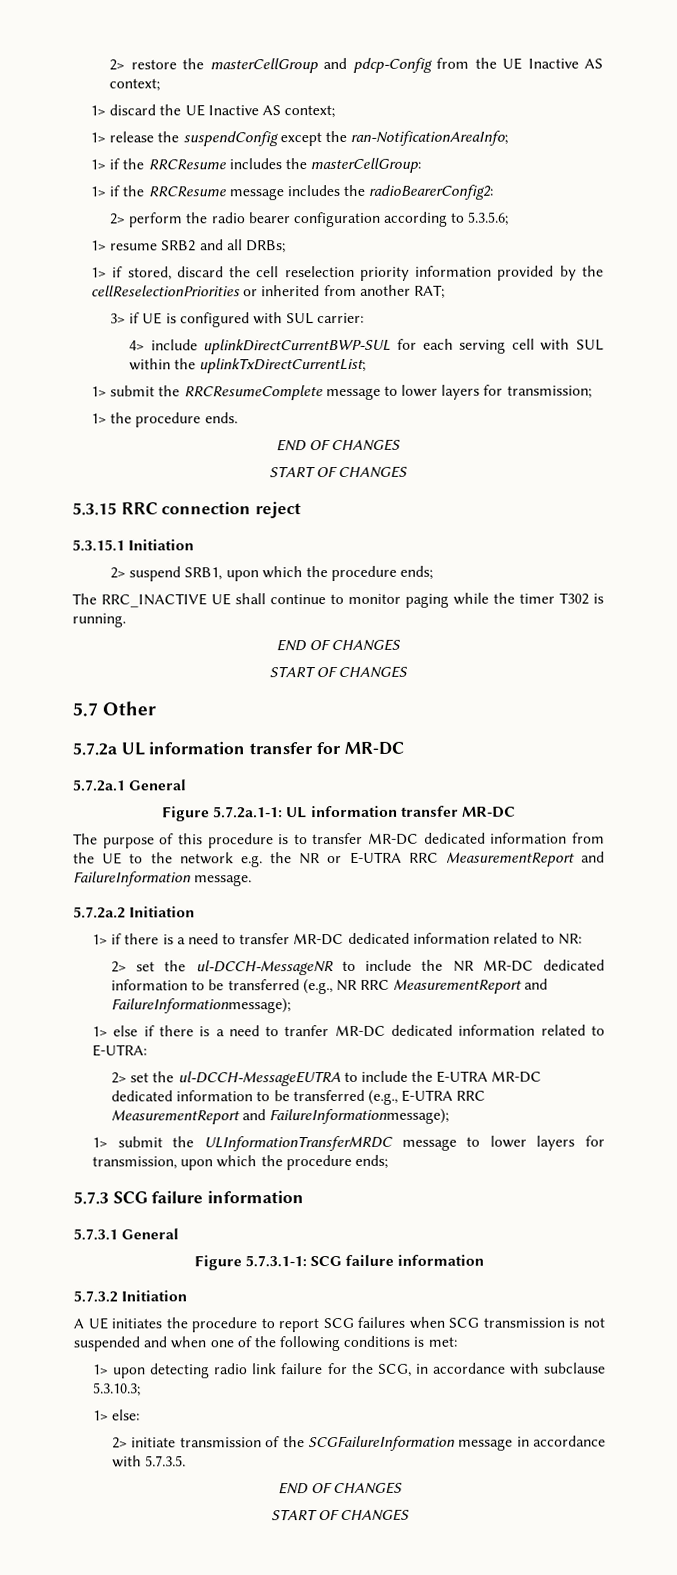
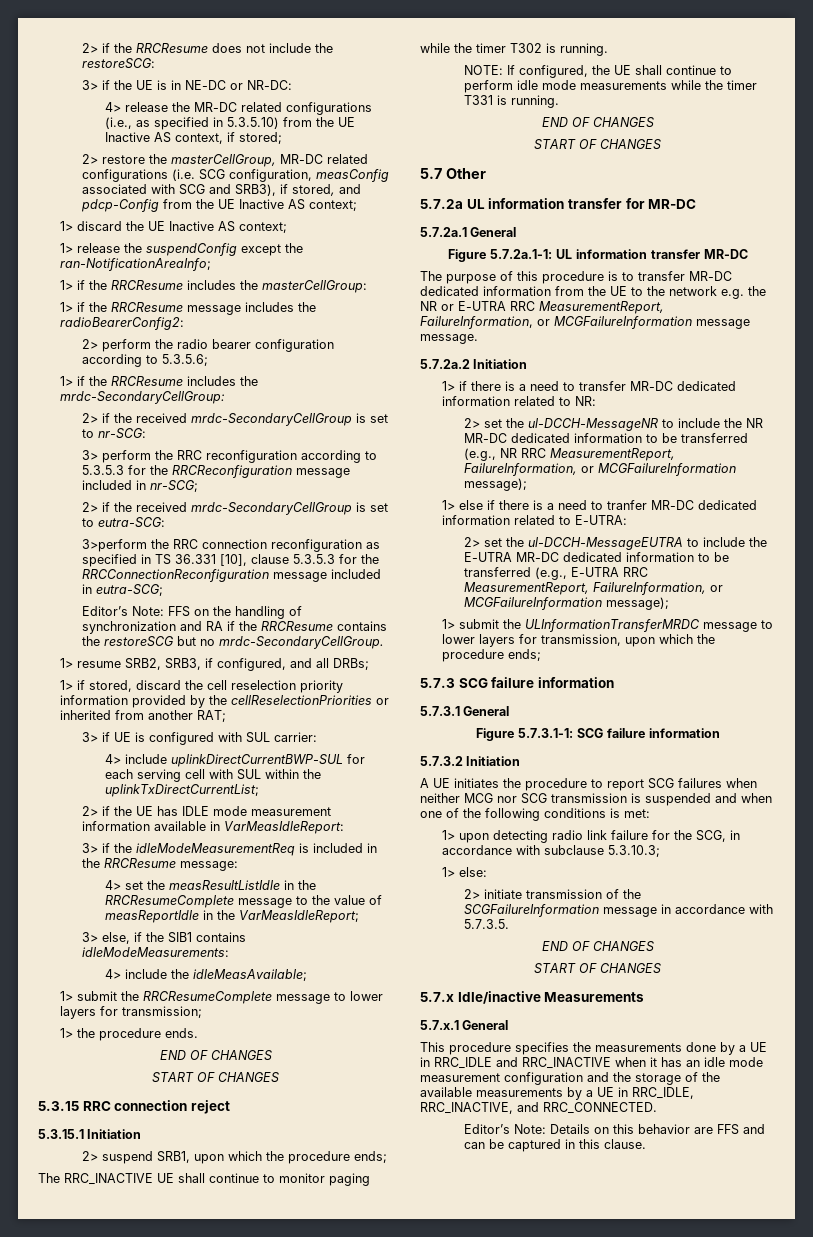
- 2> restore the masterCellGroup and pdcp-Config from the UE Inactive AS context;
+ 2> if the RRCResume does not include the restoreSCG:
+ 3> if the UE is in NE-DC or NR-DC:
+ 4> release the MR-DC related configurations (i.e., as specified in 5.3.5.10) from the UE Inactive AS context, if stored;
+ 2> restore the masterCellGroup, MR-DC related configurations (i.e. SCG configuration, measConfig associated with SCG and SRB3), if stored, and pdcp-Config from the UE Inactive AS context;
- 1> resume SRB2 and all DRBs;
+ 1> if the RRCResume includes the mrdc-SecondaryCellGroup:
+ 2> if the received mrdc-SecondaryCellGroup is set to nr-SCG:
+ 3> perform the RRC reconfiguration according to 5.3.5.3 for the RRCReconfiguration message included in nr-SCG;
+ 2> if the received mrdc-SecondaryCellGroup is set to eutra-SCG:
+ 3>perform the RRC connection reconfiguration as specified in TS 36.331 [10], clause 5.3.5.3 for the RRCConnectionReconfiguration message included in eutra-SCG;
+ Editor’s Note: FFS on the handling of synchronization and RA if the RRCResume contains the restoreSCG but no mrdc-SecondaryCellGroup.
+ 1> resume SRB2, SRB3, if configured, and all DRBs;
+ 2> if the UE has IDLE mode measurement information available in VarMeasIdleReport:
+ 3> if the idleModeMeasurementReq is included in the RRCResume message:
+ 4> set the measResultListIdle in the RRCResumeComplete message to the value of measReportIdle in the VarMeasIdleReport;
+ 3> else, if the SIB1 contains idleModeMeasurements:
+ 4> include the idleMeasAvailable;
+ NOTE: If configured, the UE shall continue to perform idle mode measurements while the timer T331 is running.
- The purpose of this procedure is to transfer MR-DC dedicated information from the UE to the network e.g. the NR or E-UTRA RRC MeasurementReport and FailureInformation message.
+ The purpose of this procedure is to transfer MR-DC dedicated information from the UE to the network e.g. the NR or E-UTRA RRC MeasurementReport, FailureInformation, or MCGFailureInformation message message.
- 2> set the ul-DCCH-MessageNR to include the NR MR-DC dedicated information to be transferred (e.g., NR RRC MeasurementReport and FailureInformationmessage);
+ 2> set the ul-DCCH-MessageNR to include the NR MR-DC dedicated information to be transferred (e.g., NR RRC MeasurementReport, FailureInformation, or MCGFailureInformation message);
- 2> set the ul-DCCH-MessageEUTRA to include the E-UTRA MR-DC dedicated information to be transferred (e.g., E-UTRA RRC MeasurementReport and FailureInformationmessage);
+ 2> set the ul-DCCH-MessageEUTRA to include the E-UTRA MR-DC dedicated information to be transferred (e.g., E-UTRA RRC MeasurementReport, FailureInformation, or MCGFailureInformation message);
- A UE initiates the procedure to report SCG failures when SCG transmission is not suspended and when one of the following conditions is met:
+ A UE initiates the procedure to report SCG failures when neither MCG nor SCG transmission is suspended and when one of the following conditions is met:
+ 5.7.x Idle/inactive Measurements
+ 5.7.x.1 General
+ This procedure specifies the measurements done by a UE in RRC_IDLE and RRC_INACTIVE when it has an idle mode measurement configuration and the storage of the available measurements by a UE in RRC_IDLE, RRC_INACTIVE, and RRC_CONNECTED.
+ Editor’s Note: Details on this behavior are FFS and can be captured in this clause.

